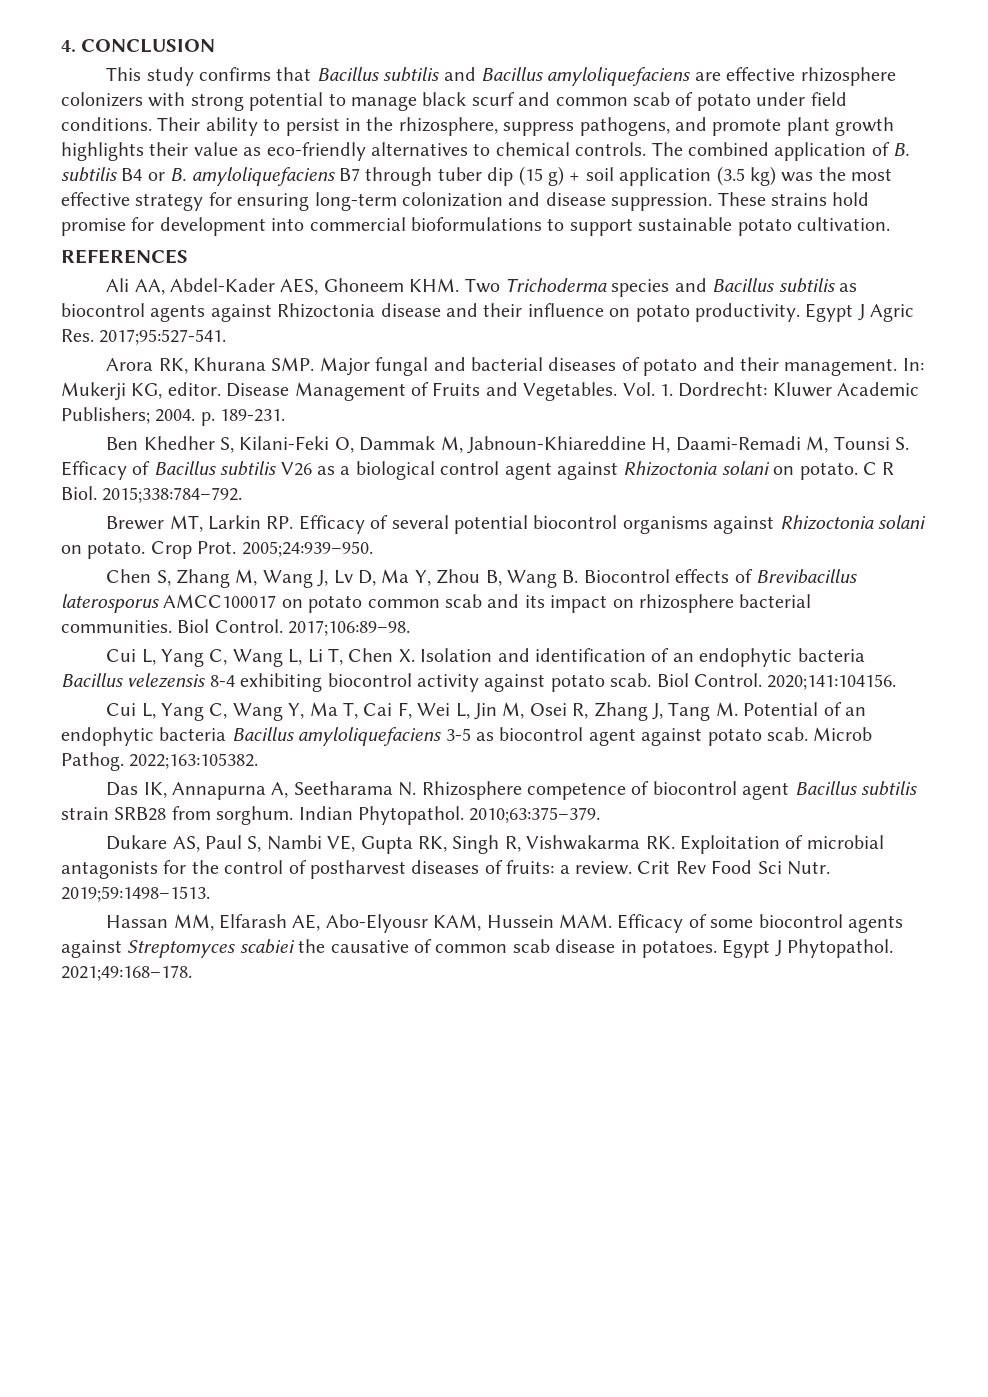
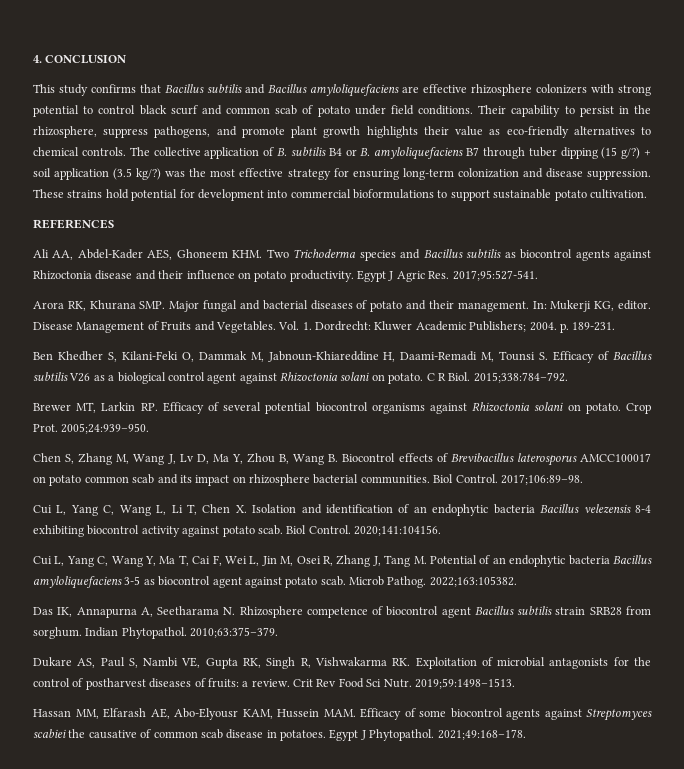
- This study confirms that Bacillus subtilis and Bacillus amyloliquefaciens are effective rhizosphere colonizers with strong potential to manage black scurf and common scab of potato under field conditions.
+ This study confirms that Bacillus subtilis and Bacillus amyloliquefaciens are effective rhizosphere colonizers with strong potential to control black scurf and common scab of potato under field conditions.
- Their ability to persist in the rhizosphere, suppress pathogens, and promote plant growth highlights their value as eco-friendly alternatives to chemical controls.
+ Their capability to persist in the rhizosphere, suppress pathogens, and promote plant growth highlights their value as eco-friendly alternatives to chemical controls.
- The combined application of B. subtilis B4 or B. amyloliquefaciens B7 through tuber dip (15 g) + soil application (3.5 kg) was the most effective strategy for ensuring long-term colonization and disease suppression.
+ The collective application of B. subtilis B4 or B. amyloliquefaciens B7 through tuber dipping (15 g/?) + soil application (3.5 kg/?) was the most effective strategy for ensuring long-term colonization and disease suppression.
- These strains hold promise for development into commercial bioformulations to support sustainable potato cultivation.
+ These strains hold potential for development into commercial bioformulations to support sustainable potato cultivation.

